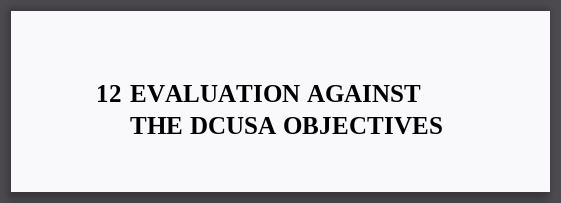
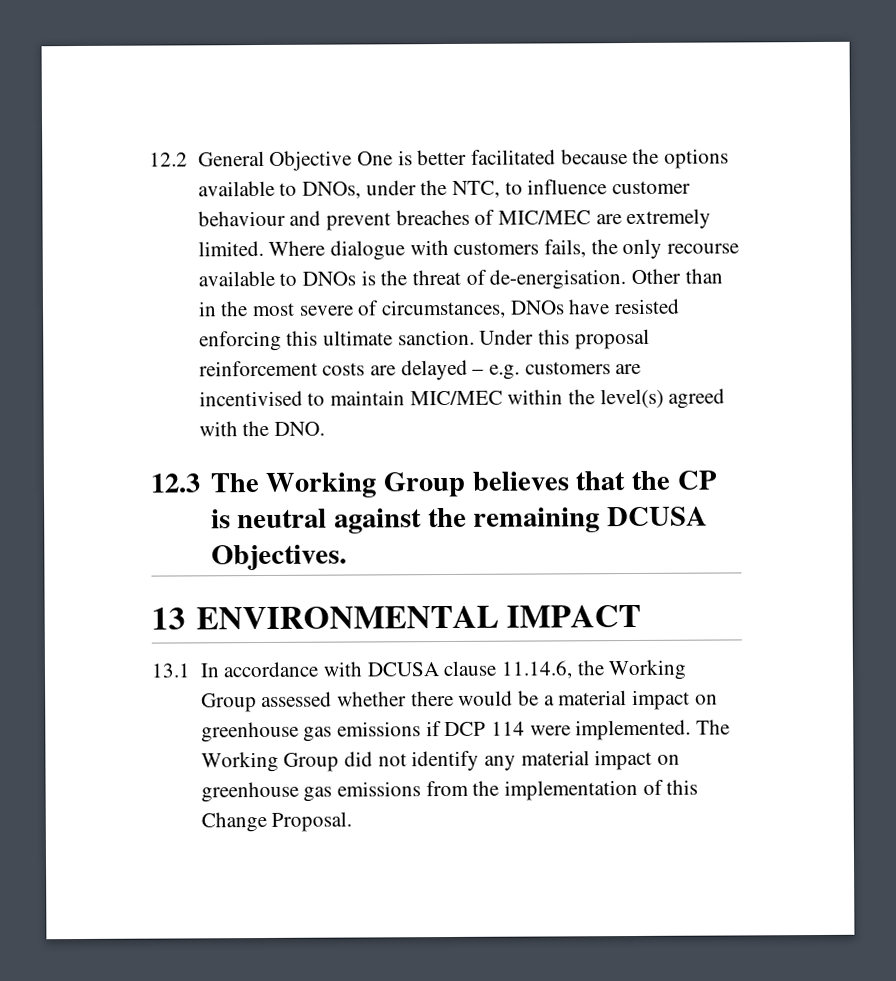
- 12 EVALUATION AGAINST THE DCUSA OBJECTIVES
+ 12.2 General Objective One is better facilitated because the options available to DNOs, under the NTC, to influence customer behaviour and prevent breaches of MIC/MEC are extremely limited. Where dialogue with customers fails, the only recourse available to DNOs is the threat of de-energisation. Other than in the most severe of circumstances, DNOs have resisted enforcing this ultimate sanction. Under this proposal reinforcement costs are delayed – e.g. customers are incentivised to maintain MIC/MEC within the level(s) agreed with the DNO.
+ 12.3 The Working Group believes that the CP is neutral against the remaining DCUSA Objectives.
+ 13 ENVIRONMENTAL IMPACT
+ 13.1 In accordance with DCUSA clause 11.14.6, the Working Group assessed whether there would be a material impact on greenhouse gas emissions if DCP 114 were implemented. The Working Group did not identify any material impact on greenhouse gas emissions from the implementation of this Change Proposal.

